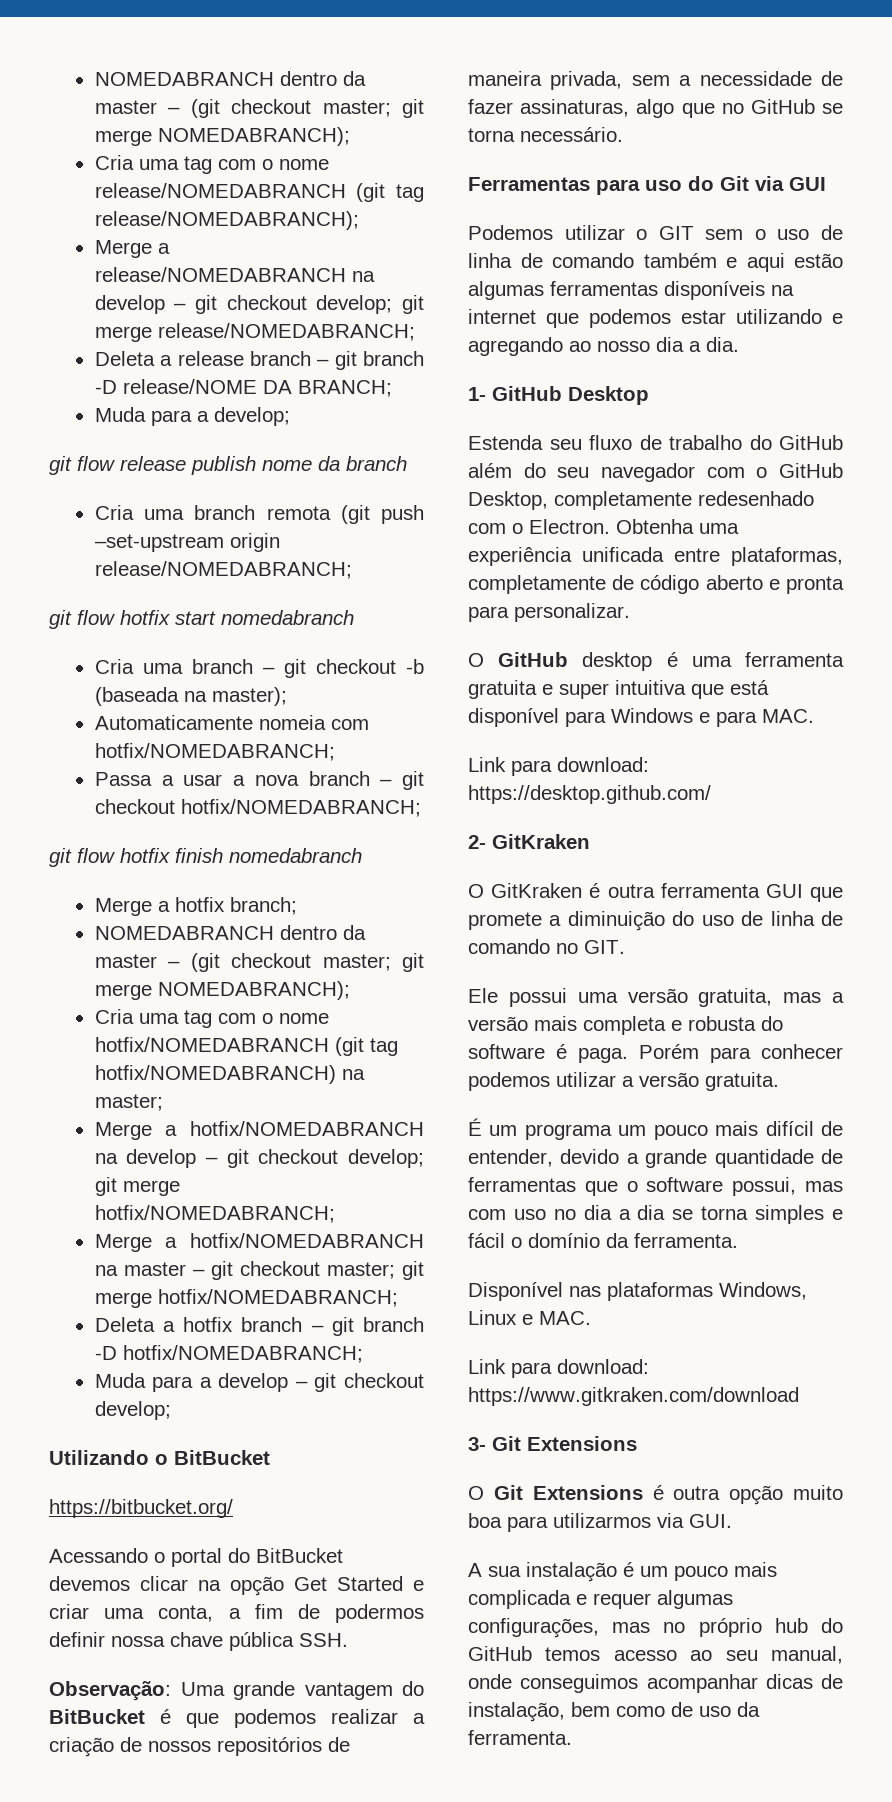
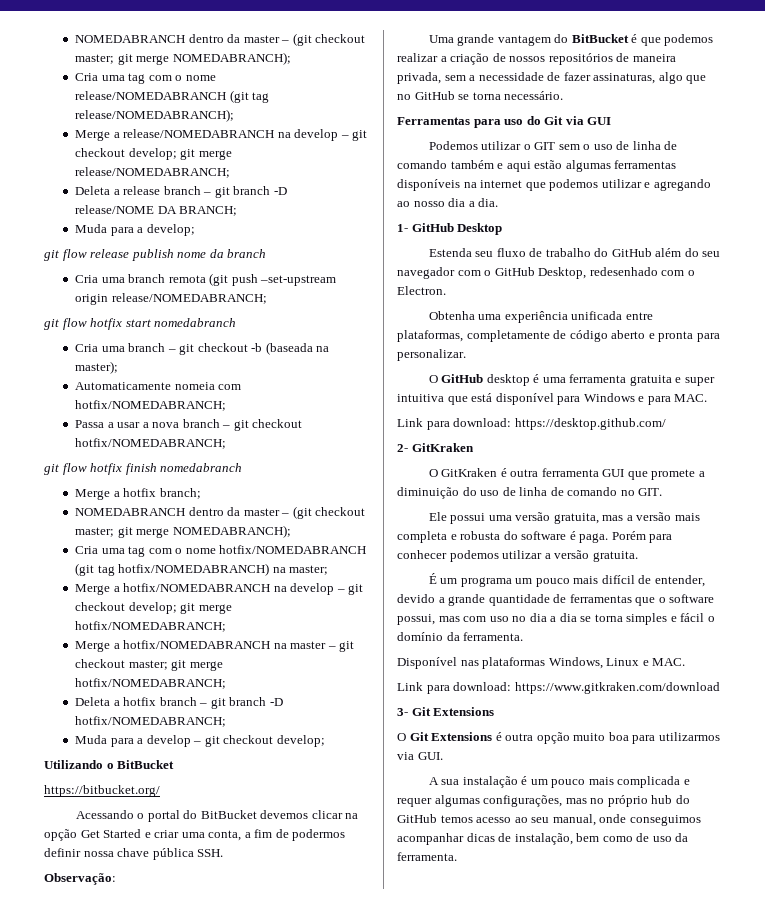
- Observação: Uma grande vantagem do BitBucket é que podemos realizar a criação de nossos repositórios de maneira privada, sem a necessidade de fazer assinaturas, algo que no GitHub se torna necessário.
+ Observação:
+ Uma grande vantagem do BitBucket é que podemos realizar a criação de nossos repositórios de maneira privada, sem a necessidade de fazer assinaturas, algo que no GitHub se torna necessário.
- Podemos utilizar o GIT sem o uso de linha de comando também e aqui estão algumas ferramentas disponíveis na internet que podemos estar utilizando e agregando ao nosso dia a dia.
+ Podemos utilizar o GIT sem o uso de linha de comando também e aqui estão algumas ferramentas disponíveis na internet que podemos utilizar e agregando ao nosso dia a dia.
- Estenda seu fluxo de trabalho do GitHub além do seu navegador com o GitHub Desktop, completamente redesenhado com o Electron. Obtenha uma experiência unificada entre plataformas, completamente de código aberto e pronta para personalizar.
+ Estenda seu fluxo de trabalho do GitHub além do seu navegador com o GitHub Desktop, redesenhado com o Electron.
+ Obtenha uma experiência unificada entre plataformas, completamente de código aberto e pronta para personalizar.

